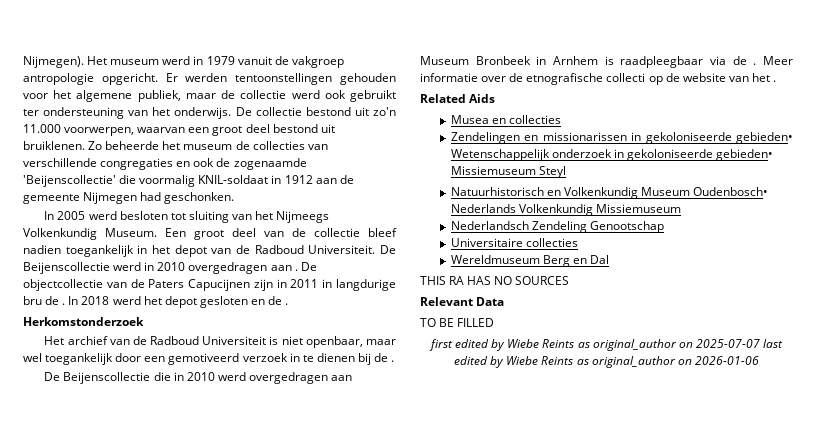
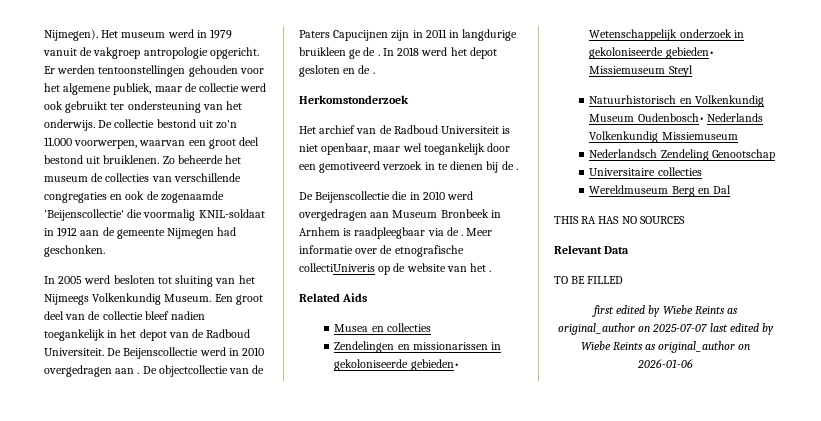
- De objectcollectie van de Paters Capucijnen zijn in 2011 in langdurige bru de .
+ De objectcollectie van de Paters Capucijnen zijn in 2011 in langdurige bruikleen ge de .
- Meer informatie over de etnografische collecti op de website van het .
+ Meer informatie over de etnografische collectiUniveris op de website van het .

